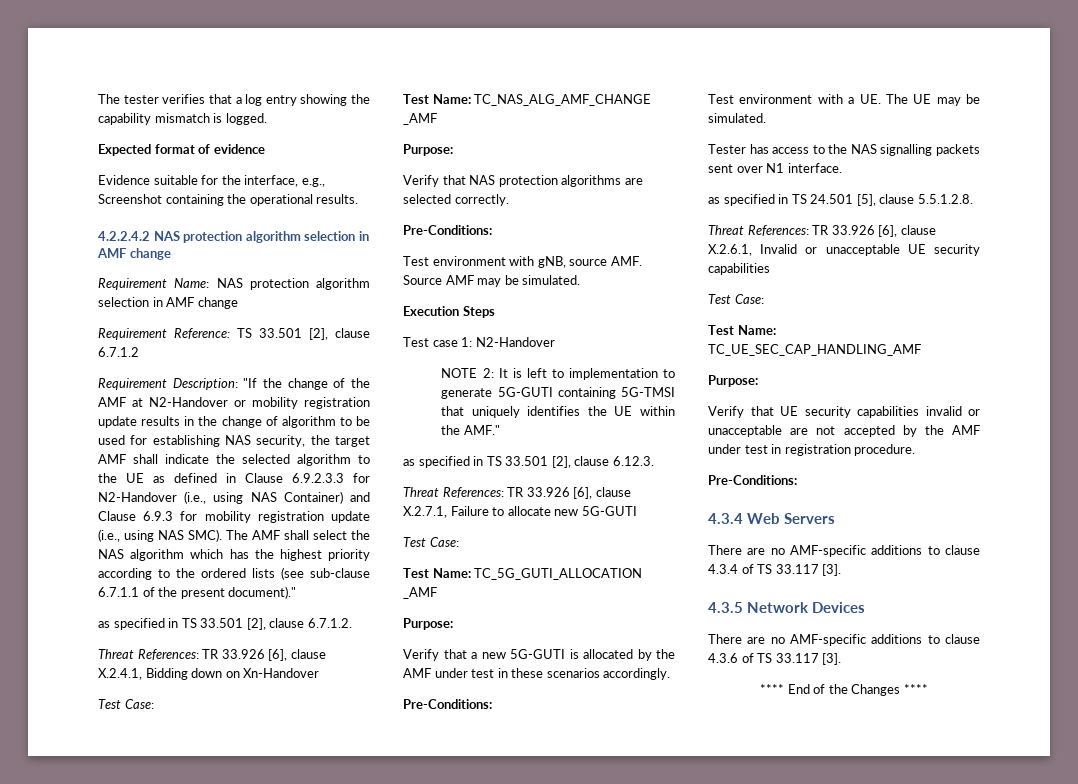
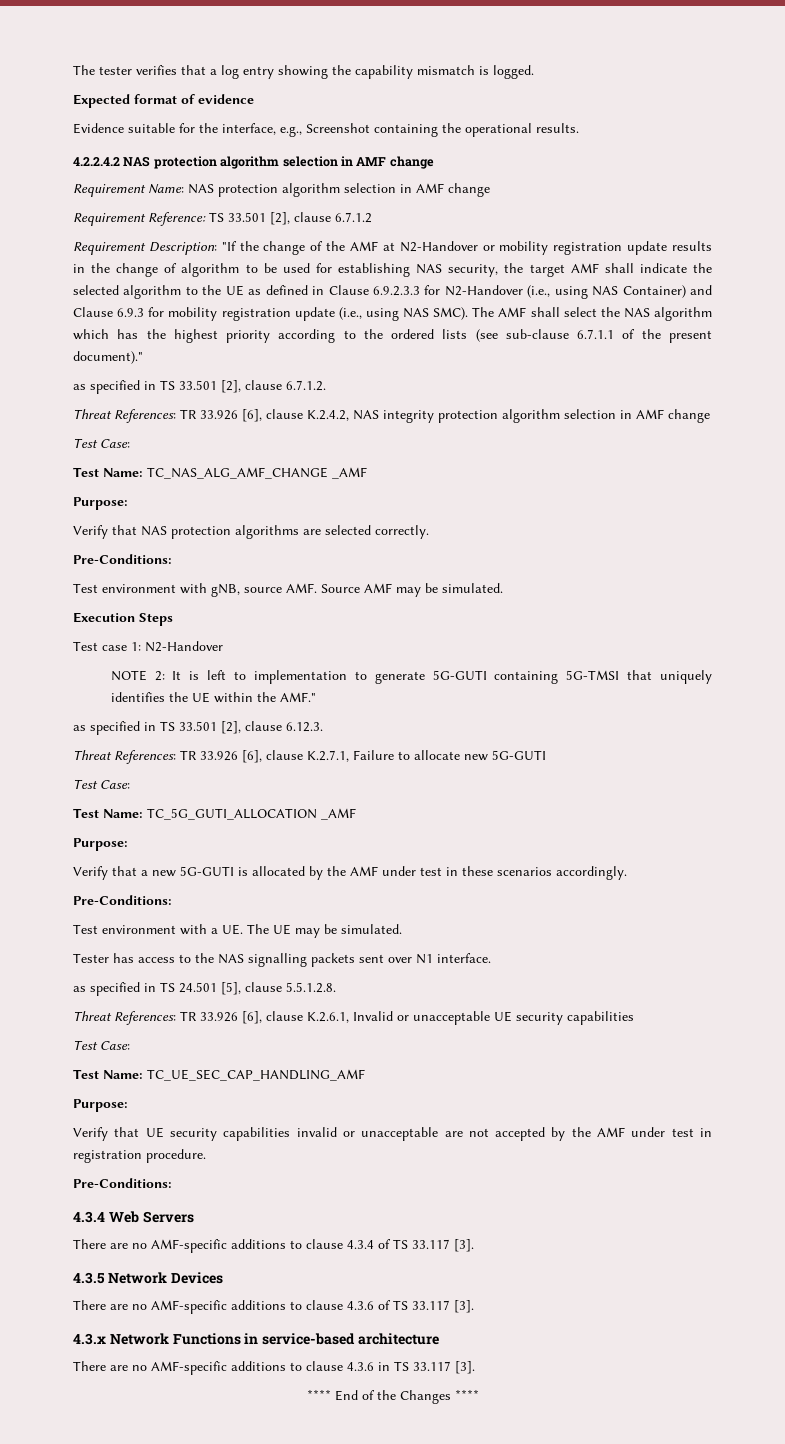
- Threat References: TR 33.926 [6], clause X.2.4.1, Bidding down on Xn-Handover
+ Threat References: TR 33.926 [6], clause K.2.4.2, NAS integrity protection algorithm selection in AMF change
- Threat References: TR 33.926 [6], clause X.2.7.1, Failure to allocate new 5G-GUTI
+ Threat References: TR 33.926 [6], clause K.2.7.1, Failure to allocate new 5G-GUTI
- Threat References: TR 33.926 [6], clause X.2.6.1, Invalid or unacceptable UE security capabilities
+ Threat References: TR 33.926 [6], clause K.2.6.1, Invalid or unacceptable UE security capabilities
+ 4.3.x Network Functions in service-based architecture
+ There are no AMF-specific additions to clause 4.3.6 in TS 33.117 [3].

